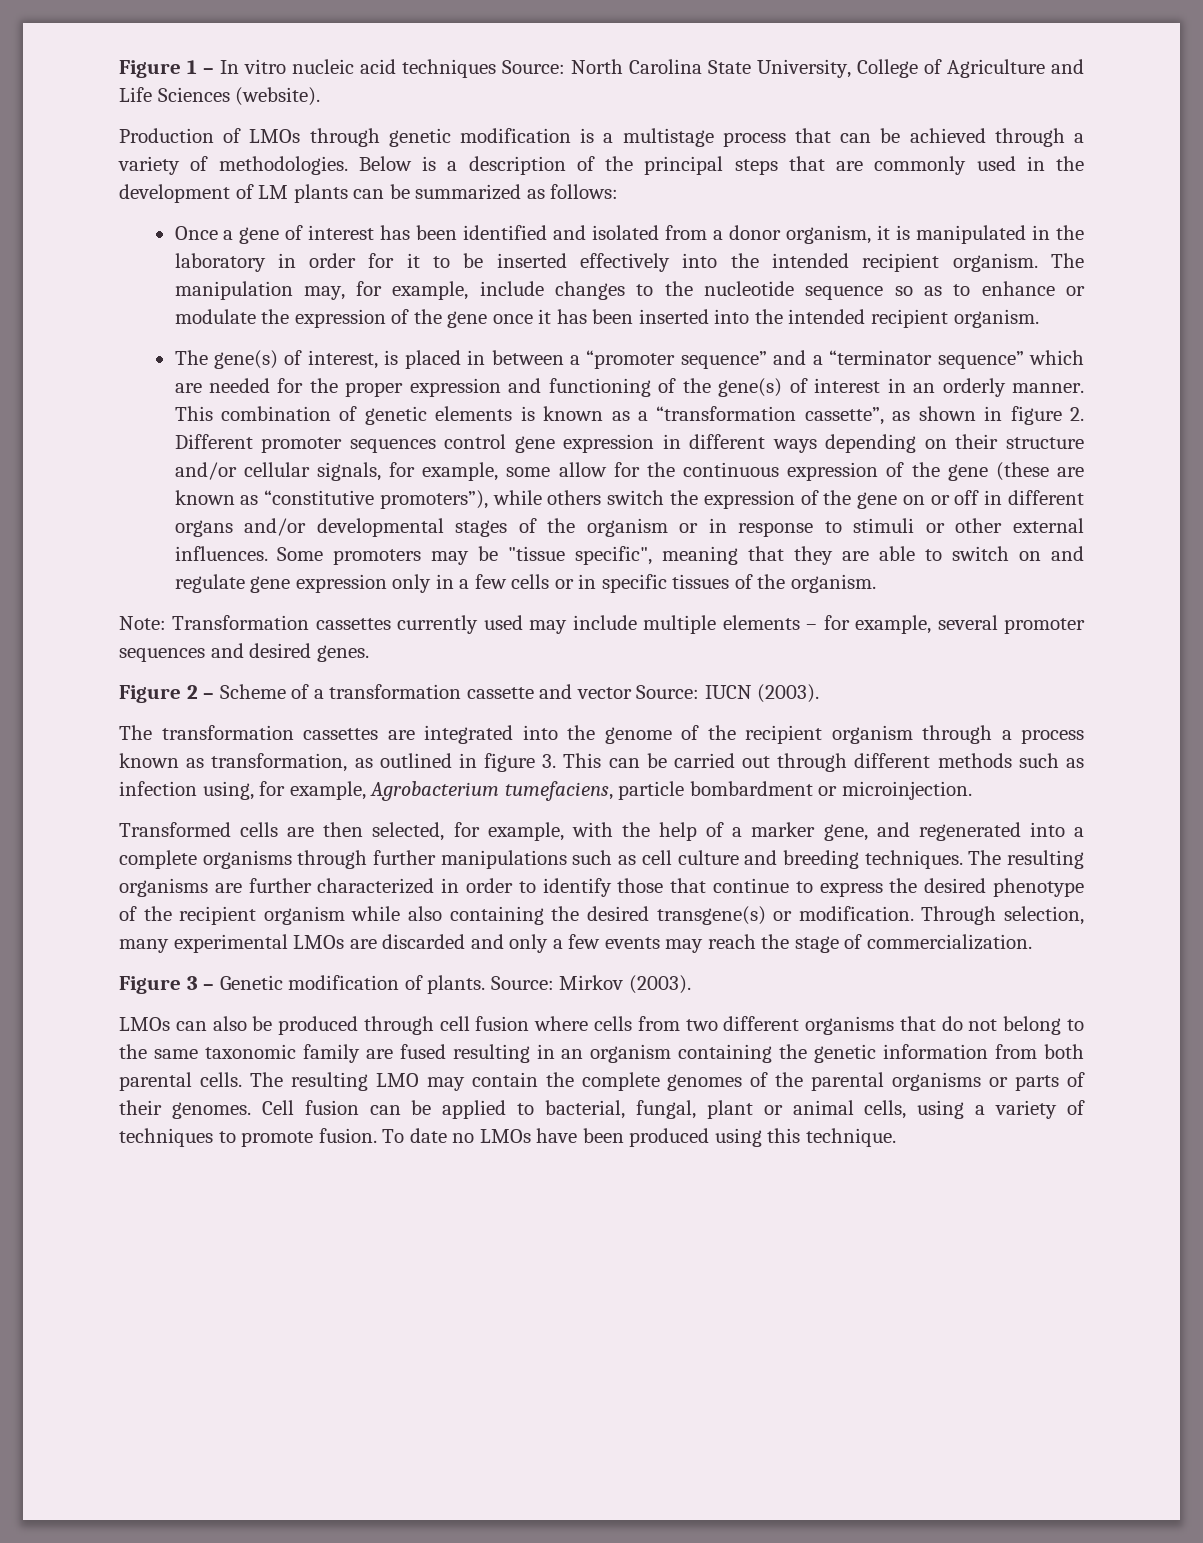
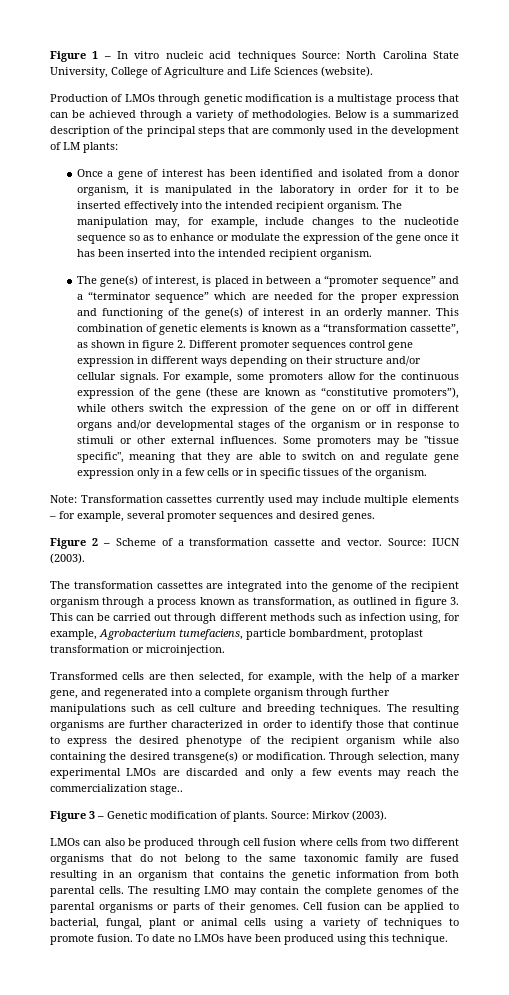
- Below is a description of the principal steps that are commonly used in the development of LM plants can be summarized as follows:
+ Below is a summarized description of the principal steps that are commonly used in the development of LM plants:
- This combination of genetic elements is known as a “transformation cassette”, as shown in figure 2. Different promoter sequences control gene expression in different ways depending on their structure and/or cellular signals, for example, some allow for the continuous expression of the gene (these are known as “constitutive promoters”), while others switch the expression of the gene on or off in different organs and/or developmental stages of the organism or in response to stimuli or other external influences.
+ This combination of genetic elements is known as a “transformation cassette”, as shown in figure 2. Different promoter sequences control gene expression in different ways depending on their structure and/or cellular signals. For example, some promoters allow for the continuous expression of the gene (these are known as “constitutive promoters”), while others switch the expression of the gene on or off in different organs and/or developmental stages of the organism or in response to stimuli or other external influences.
- Figure 2 – Scheme of a transformation cassette and vector Source: IUCN (2003).
+ Figure 2 – Scheme of a transformation cassette and vector. Source: IUCN (2003).
- The transformation cassettes are integrated into the genome of the recipient organism through a process known as transformation, as outlined in figure 3. This can be carried out through different methods such as infection using, for example, Agrobacterium tumefaciens, particle bombardment or microinjection.
+ The transformation cassettes are integrated into the genome of the recipient organism through a process known as transformation, as outlined in figure 3. This can be carried out through different methods such as infection using, for example, Agrobacterium tumefaciens, particle bombardment, protoplast transformation or microinjection.
- Transformed cells are then selected, for example, with the help of a marker gene, and regenerated into a complete organisms through further manipulations such as cell culture and breeding techniques.
+ Transformed cells are then selected, for example, with the help of a marker gene, and regenerated into a complete organism through further manipulations such as cell culture and breeding techniques.
- Through selection, many experimental LMOs are discarded and only a few events may reach the stage of commercialization.
+ Through selection, many experimental LMOs are discarded and only a few events may reach the commercialization stage..
- LMOs can also be produced through cell fusion where cells from two different organisms that do not belong to the same taxonomic family are fused resulting in an organism containing the genetic information from both parental cells.
+ LMOs can also be produced through cell fusion where cells from two different organisms that do not belong to the same taxonomic family are fused resulting in an organism that contains the genetic information from both parental cells.
- Cell fusion can be applied to bacterial, fungal, plant or animal cells, using a variety of techniques to promote fusion.
+ Cell fusion can be applied to bacterial, fungal, plant or animal cells using a variety of techniques to promote fusion.

